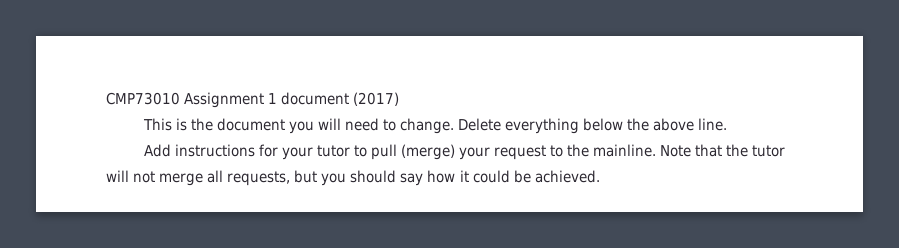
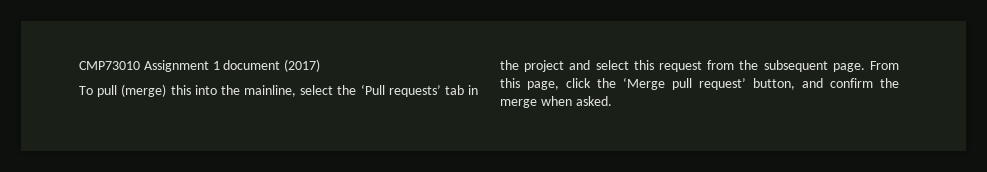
- This is the document you will need to change. Delete everything below the above line.
- Add instructions for your tutor to pull (merge) your request to the mainline. Note that the tutor will not merge all requests, but you should say how it could be achieved.
+ To pull (merge) this into the mainline, select the ‘Pull requests’ tab in the project and select this request from the subsequent page. From this page, click the ‘Merge pull request’ button, and confirm the merge when asked.

